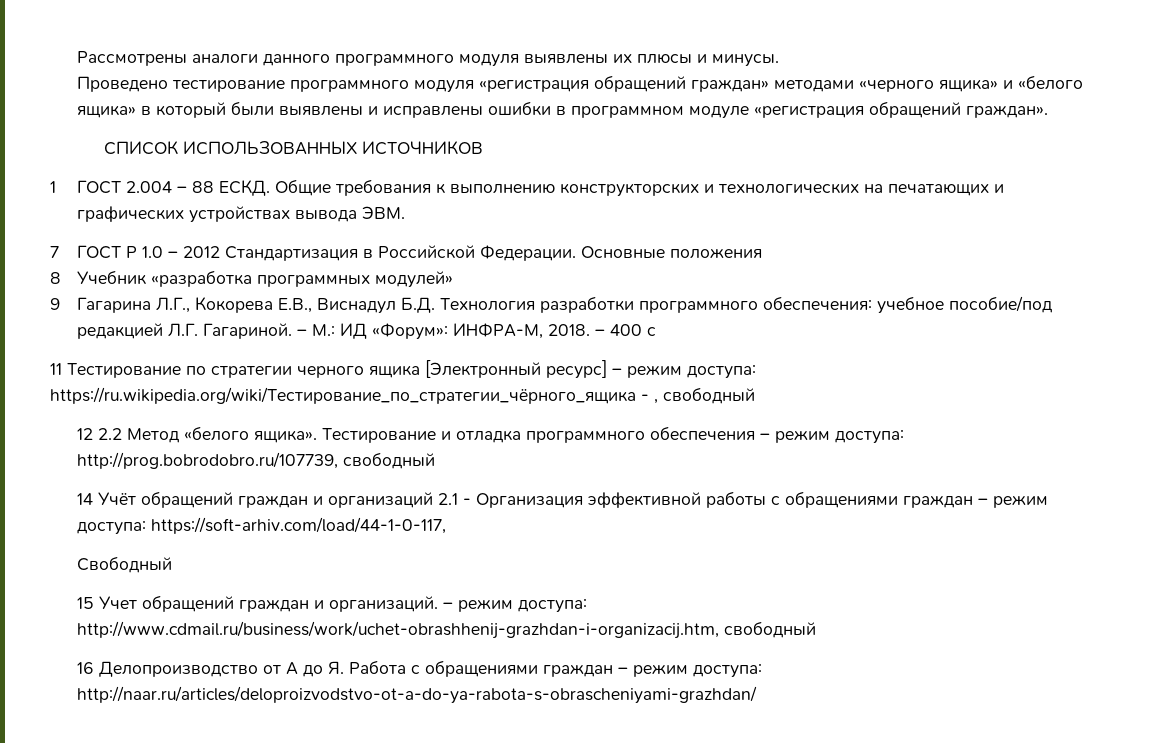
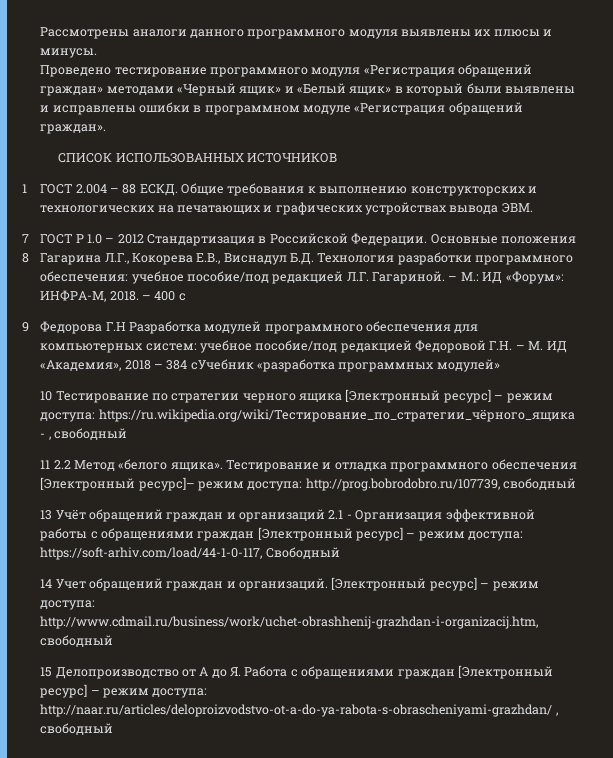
- Проведено тестирование программного модуля «регистрация обращений граждан» методами «черного ящика» и «белого ящика» в который были выявлены и исправлены ошибки в программном модуле «регистрация обращений граждан».
+ Проведено тестирование программного модуля «Регистрация обращений граждан» методами «Черный ящик» и «Белый ящик» в который были выявлены и исправлены ошибки в программном модуле «Регистрация обращений граждан».
- 8 Учебник «разработка программных модулей»
- 9 Гагарина Л.Г., Кокорева Е.В., Виснадул Б.Д. Технология разработки программного обеспечения: учебное пособие/под редакцией Л.Г. Гагариной.
+ 8 Гагарина Л.Г., Кокорева Е.В., Виснадул Б.Д. Технология разработки программного обеспечения: учебное пособие/под редакцией Л.Г. Гагариной.
- 11 Тестирование по стратегии черного ящика [Электронный ресурс] – режим доступа: https://ru.wikipedia.org/wiki/Тестирование_по_стратегии_чёрного_ящика - , свободный
+ 9 Федорова Г.Н Разработка модулей программного обеспечения для компьютерных систем: учебное пособие/под редакцией Федоровой Г.Н. – М. ИД «Академия», 2018 – 384 сУчебник «разработка программных модулей»
+ 10 Тестирование по стратегии черного ящика [Электронный ресурс] – режим доступа: https://ru.wikipedia.org/wiki/Тестирование_по_стратегии_чёрного_ящика - , свободный
- 12 2.2 Метод «белого ящика».
+ 11 2.2 Метод «белого ящика».
- Тестирование и отладка программного обеспечения – режим доступа: http://prog.bobrodobro.ru/107739, свободный
+ Тестирование и отладка программного обеспечения [Электронный ресурс]– режим доступа: http://prog.bobrodobro.ru/107739, свободный
- 14 Учёт обращений граждан и организаций 2.1 - Организация эффективной работы с обращениями граждан – режим доступа: https://soft-arhiv.com/load/44-1-0-117,
- Свободный
+ 13 Учёт обращений граждан и организаций 2.1 - Организация эффективной работы с обращениями граждан [Электронный ресурс] – режим доступа: https://soft-arhiv.com/load/44-1-0-117, Свободный
- 15 Учет обращений граждан и организаций.
+ 14 Учет обращений граждан и организаций.
- – режим доступа: http://www.cdmail.ru/business/work/uchet-obrashhenij-grazhdan-i-organizacij.htm, свободный
+ [Электронный ресурс] – режим доступа: http://www.cdmail.ru/business/work/uchet-obrashhenij-grazhdan-i-organizacij.htm, свободный
- 16 Делопроизводство от А до Я. Работа с обращениями граждан – режим доступа: http://naar.ru/articles/deloproizvodstvo-ot-a-do-ya-rabota-s-obrascheniyami-grazhdan/
+ 15 Делопроизводство от А до Я. Работа с обращениями граждан [Электронный ресурс] – режим доступа: http://naar.ru/articles/deloproizvodstvo-ot-a-do-ya-rabota-s-obrascheniyami-grazhdan/ , свободный

